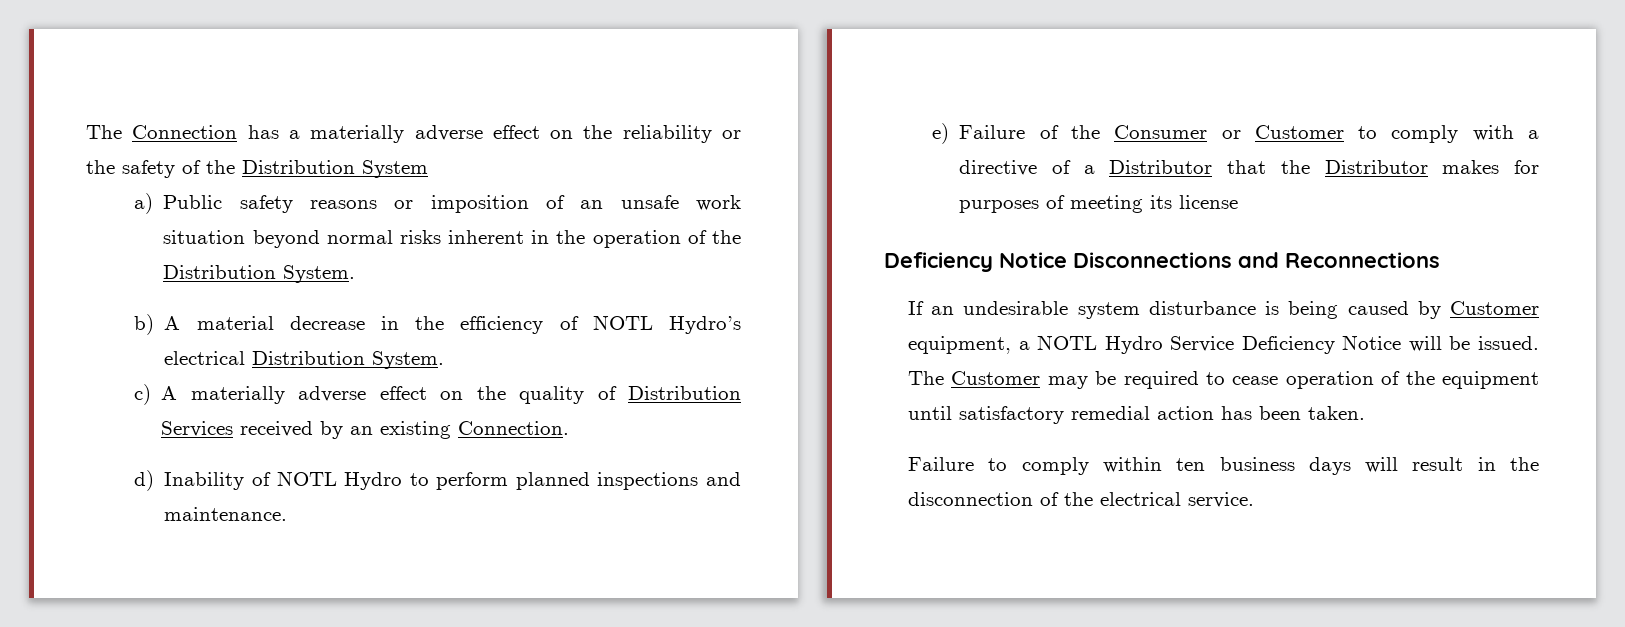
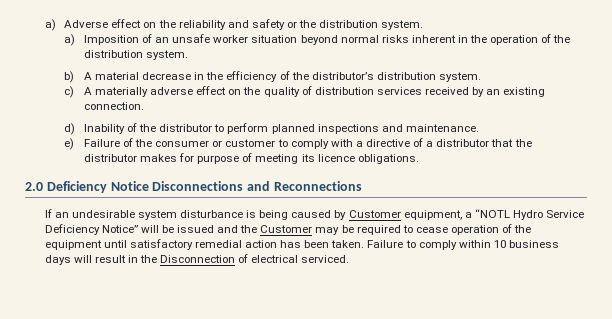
- The Connection has a materially adverse effect on the reliability or the safety of the Distribution System
- a) Public safety reasons or imposition of an unsafe work situation beyond normal risks inherent in the operation of the Distribution System.
+ a) Adverse effect on the reliability and safety or the distribution system.
+ a) Imposition of an unsafe worker situation beyond normal risks inherent in the operation of the distribution system.
- b) A material decrease in the efficiency of NOTL Hydro’s electrical Distribution System.
+ b) A material decrease in the efficiency of the distributor’s distribution system.
- c) A materially adverse effect on the quality of Distribution Services received by an existing Connection.
+ c) A materially adverse effect on the quality of distribution services received by an existing connection.
- d) Inability of NOTL Hydro to perform planned inspections and maintenance.
+ d) Inability of the distributor to perform planned inspections and maintenance.
- e) Failure of the Consumer or Customer to comply with a directive of a Distributor that the Distributor makes for purposes of meeting its license
- Deficiency Notice Disconnections and Reconnections
+ e) Failure of the consumer or customer to comply with a directive of a distributor that the distributor makes for purpose of meeting its licence obligations.
+ 2.0 Deficiency Notice Disconnections and Reconnections
- If an undesirable system disturbance is being caused by Customer equipment, a NOTL Hydro Service Deficiency Notice will be issued. The Customer may be required to cease operation of the equipment until satisfactory remedial action has been taken.
- Failure to comply within ten business days will result in the disconnection of the electrical service.
+ If an undesirable system disturbance is being caused by Customer equipment, a “NOTL Hydro Service Deficiency Notice” will be issued and the Customer may be required to cease operation of the equipment until satisfactory remedial action has been taken. Failure to comply within 10 business days will result in the Disconnection of electrical serviced.

